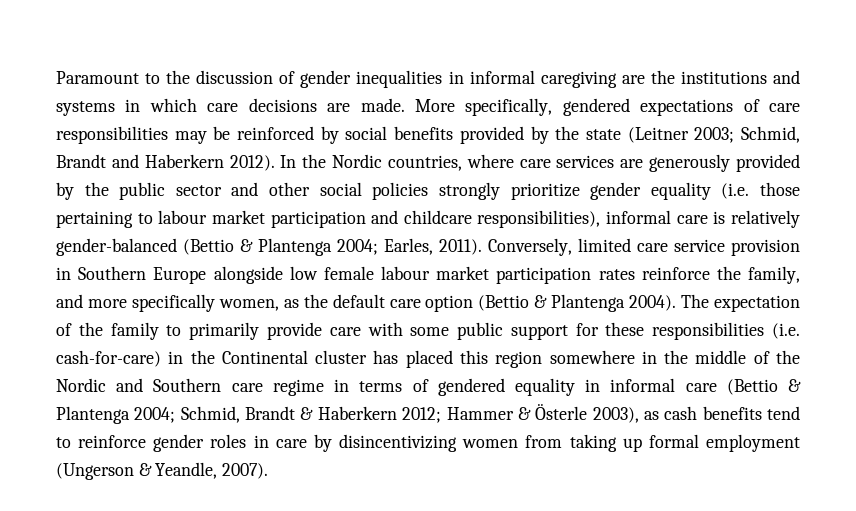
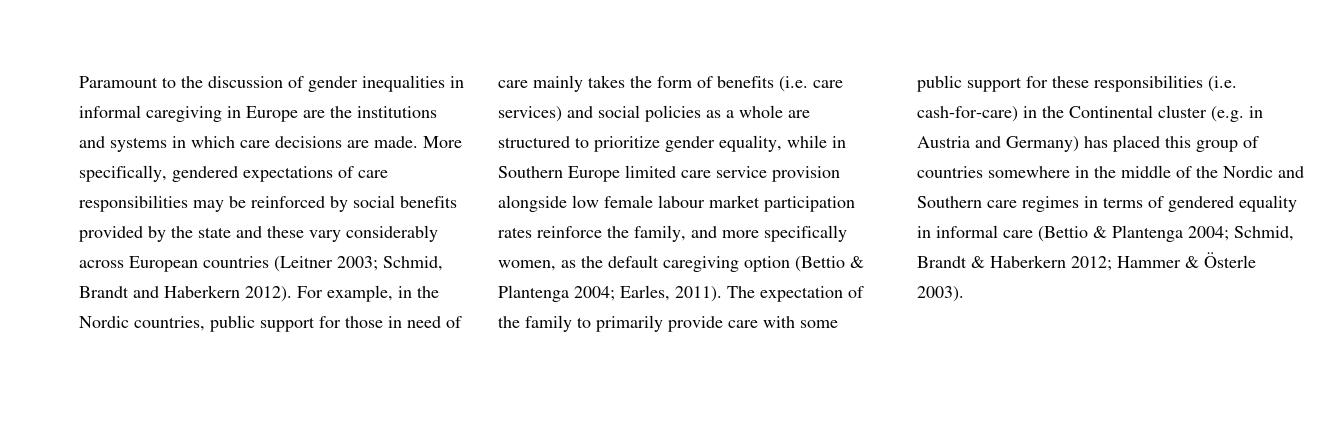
- Paramount to the discussion of gender inequalities in informal caregiving are the institutions and systems in which care decisions are made.
+ Paramount to the discussion of gender inequalities in informal caregiving in Europe are the institutions and systems in which care decisions are made.
- More specifically, gendered expectations of care responsibilities may be reinforced by social benefits provided by the state (Leitner 2003; Schmid, Brandt and Haberkern 2012).
+ More specifically, gendered expectations of care responsibilities may be reinforced by social benefits provided by the state and these vary considerably across European countries (Leitner 2003; Schmid, Brandt and Haberkern 2012).
- In the Nordic countries, where care services are generously provided by the public sector and other social policies strongly prioritize gender equality (i.e. those pertaining to labour market participation and childcare responsibilities), informal care is relatively gender-balanced (Bettio & Plantenga 2004; Earles, 2011). Conversely, limited care service provision in Southern Europe alongside low female labour market participation rates reinforce the family, and more specifically women, as the default care option (Bettio & Plantenga 2004).
+ For example, in the Nordic countries, public support for those in need of care mainly takes the form of benefits (i.e. care services) and social policies as a whole are structured to prioritize gender equality, while in Southern Europe limited care service provision alongside low female labour market participation rates reinforce the family, and more specifically women, as the default caregiving option (Bettio & Plantenga 2004; Earles, 2011).
- The expectation of the family to primarily provide care with some public support for these responsibilities (i.e. cash-for-care) in the Continental cluster has placed this region somewhere in the middle of the Nordic and Southern care regime in terms of gendered equality in informal care (Bettio & Plantenga 2004; Schmid, Brandt & Haberkern 2012; Hammer & Österle 2003), as cash benefits tend to reinforce gender roles in care by disincentivizing women from taking up formal employment (Ungerson & Yeandle, 2007).
+ The expectation of the family to primarily provide care with some public support for these responsibilities (i.e. cash-for-care) in the Continental cluster (e.g. in Austria and Germany) has placed this group of countries somewhere in the middle of the Nordic and Southern care regimes in terms of gendered equality in informal care (Bettio & Plantenga 2004; Schmid, Brandt & Haberkern 2012; Hammer & Österle 2003).

